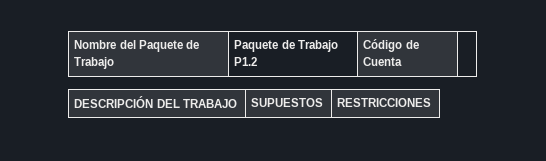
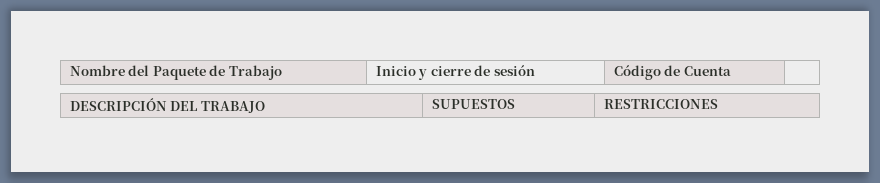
- Nombre del Paquete de Trabajo | Paquete de Trabajo P1.2 | Código de Cuenta |
+ Nombre del Paquete de Trabajo | Inicio y cierre de sesión | Código de Cuenta |

